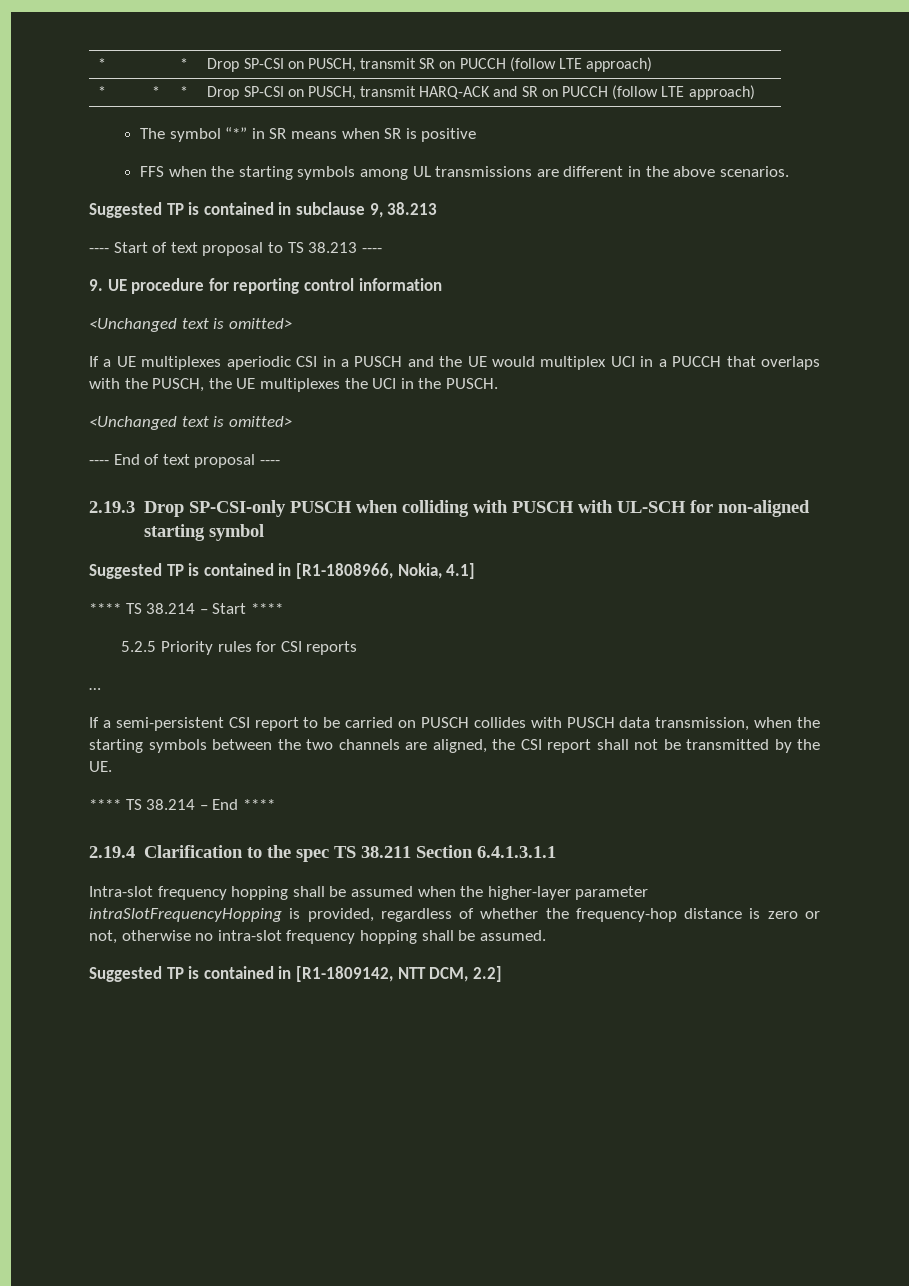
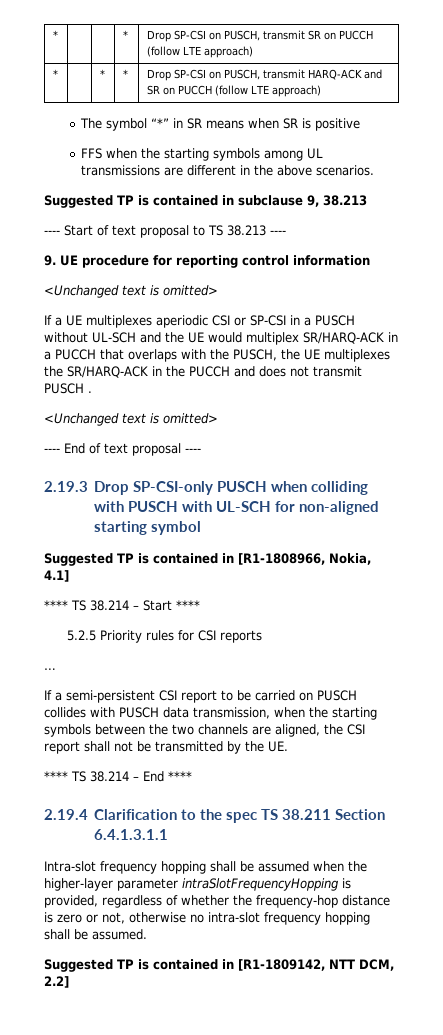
- If a UE multiplexes aperiodic CSI in a PUSCH and the UE would multiplex UCI in a PUCCH that overlaps with the PUSCH, the UE multiplexes the UCI in the PUSCH.
+ If a UE multiplexes aperiodic CSI or SP-CSI in a PUSCH without UL-SCH and the UE would multiplex SR/HARQ-ACK in a PUCCH that overlaps with the PUSCH, the UE multiplexes the SR/HARQ-ACK in the PUCCH and does not transmit PUSCH .

